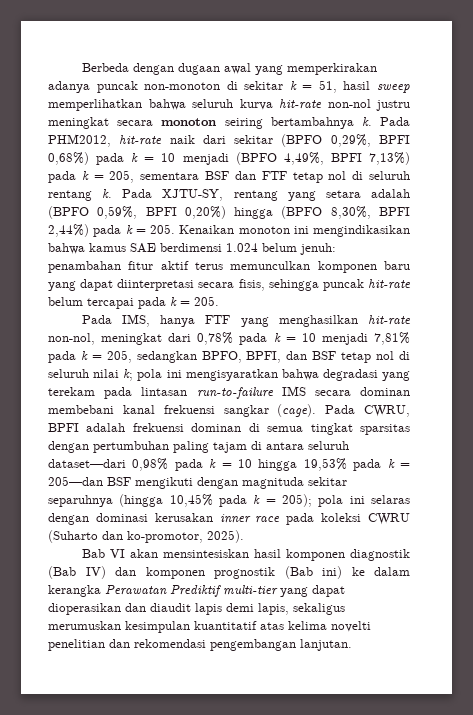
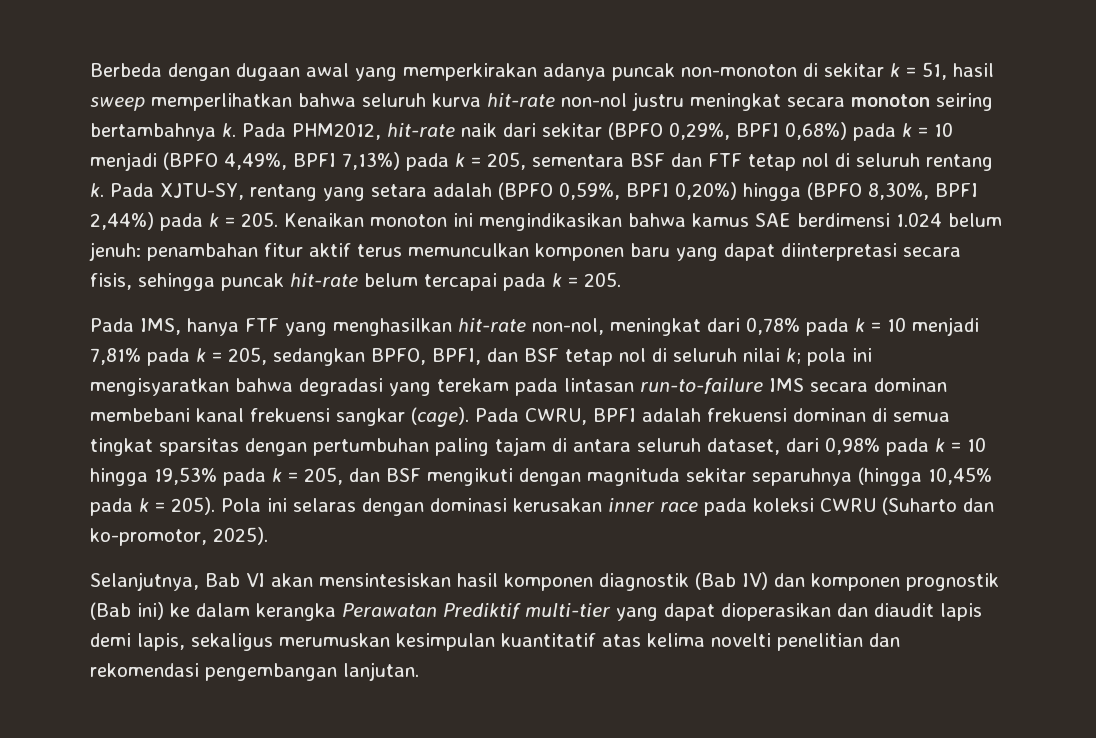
- Pada CWRU, BPFI adalah frekuensi dominan di semua tingkat sparsitas dengan pertumbuhan paling tajam di antara seluruh dataset—dari 0,98% pada k = 10 hingga 19,53% pada k = 205—dan BSF mengikuti dengan magnituda sekitar separuhnya (hingga 10,45% pada k = 205); pola ini selaras dengan dominasi kerusakan inner race pada koleksi CWRU (Suharto dan ko-promotor, 2025).
+ Pada CWRU, BPFI adalah frekuensi dominan di semua tingkat sparsitas dengan pertumbuhan paling tajam di antara seluruh dataset, dari 0,98% pada k = 10 hingga 19,53% pada k = 205, dan BSF mengikuti dengan magnituda sekitar separuhnya (hingga 10,45% pada k = 205). Pola ini selaras dengan dominasi kerusakan inner race pada koleksi CWRU (Suharto dan ko-promotor, 2025).
- Bab VI akan mensintesiskan hasil komponen diagnostik (Bab IV) dan komponen prognostik (Bab ini) ke dalam kerangka Perawatan Prediktif multi-tier yang dapat dioperasikan dan diaudit lapis demi lapis, sekaligus merumuskan kesimpulan kuantitatif atas kelima novelti penelitian dan rekomendasi pengembangan lanjutan.
+ Selanjutnya, Bab VI akan mensintesiskan hasil komponen diagnostik (Bab IV) dan komponen prognostik (Bab ini) ke dalam kerangka Perawatan Prediktif multi-tier yang dapat dioperasikan dan diaudit lapis demi lapis, sekaligus merumuskan kesimpulan kuantitatif atas kelima novelti penelitian dan rekomendasi pengembangan lanjutan.

